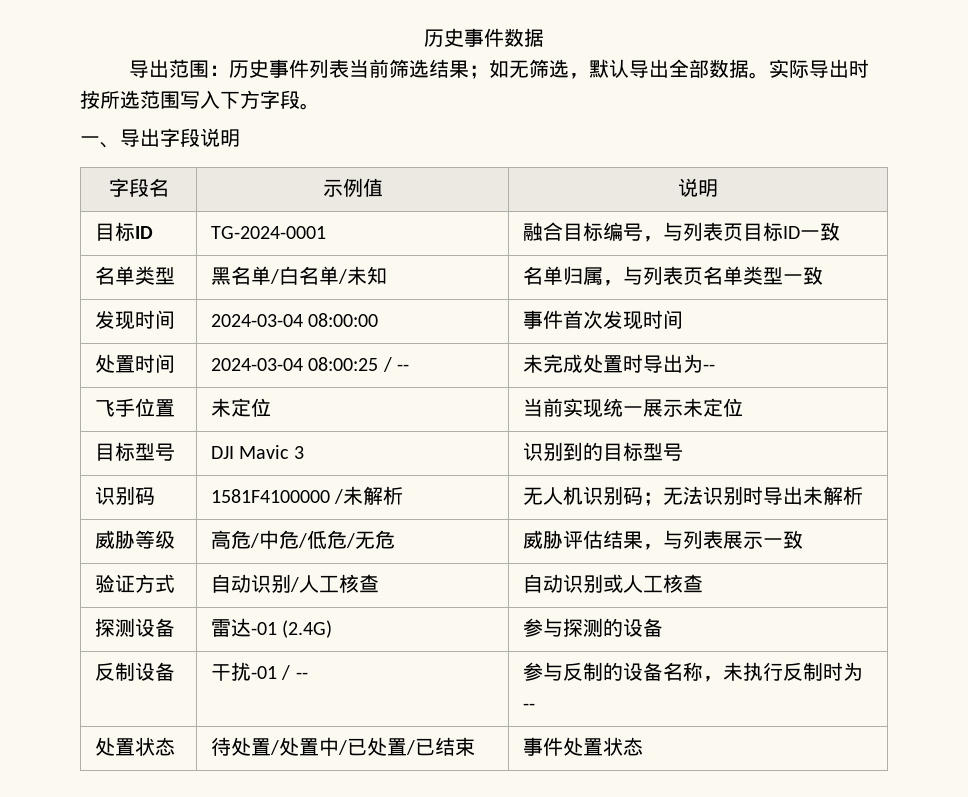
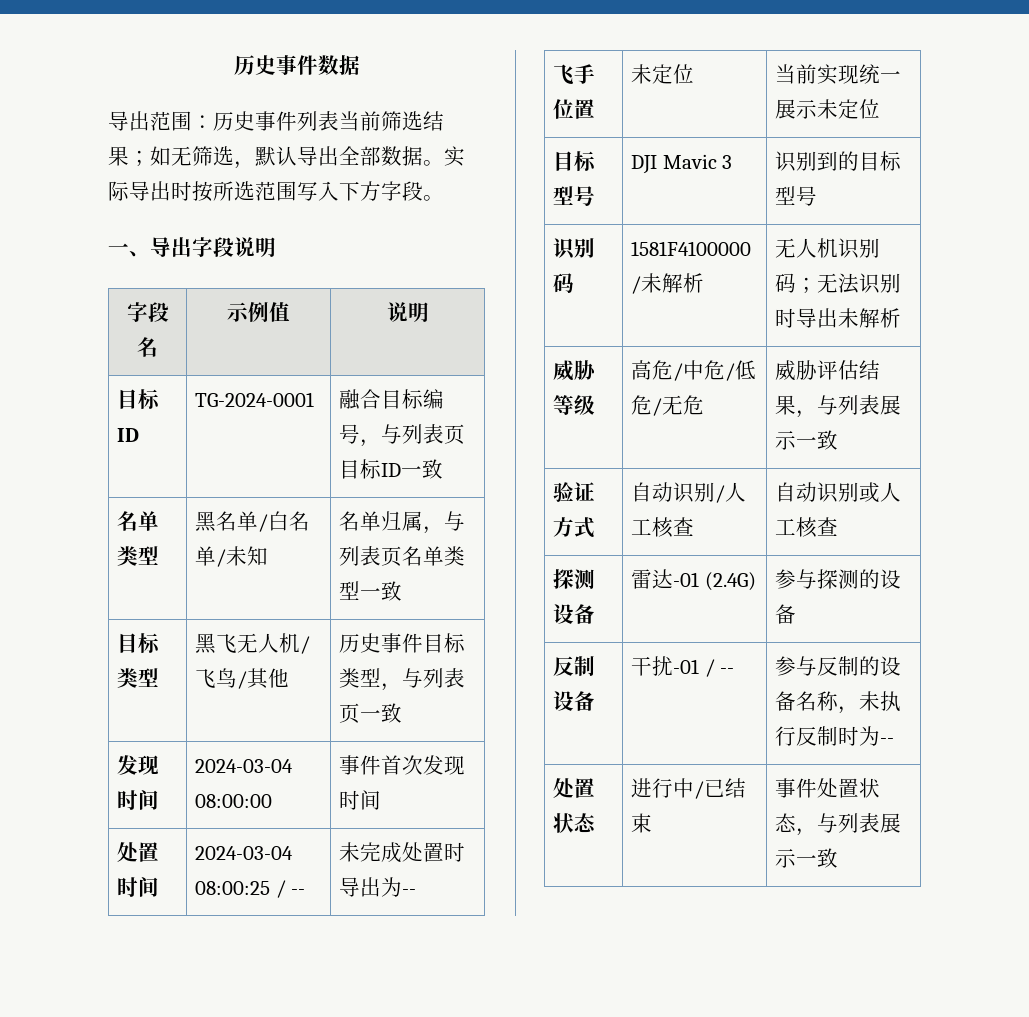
+ 目标类型 | 黑飞无人机/飞鸟/其他 | 历史事件目标类型，与列表页一致
- 处置状态 | 待处置/处置中/已处置/已结束 | 事件处置状态
+ 处置状态 | 进行中/已结束 | 事件处置状态，与列表展示一致

